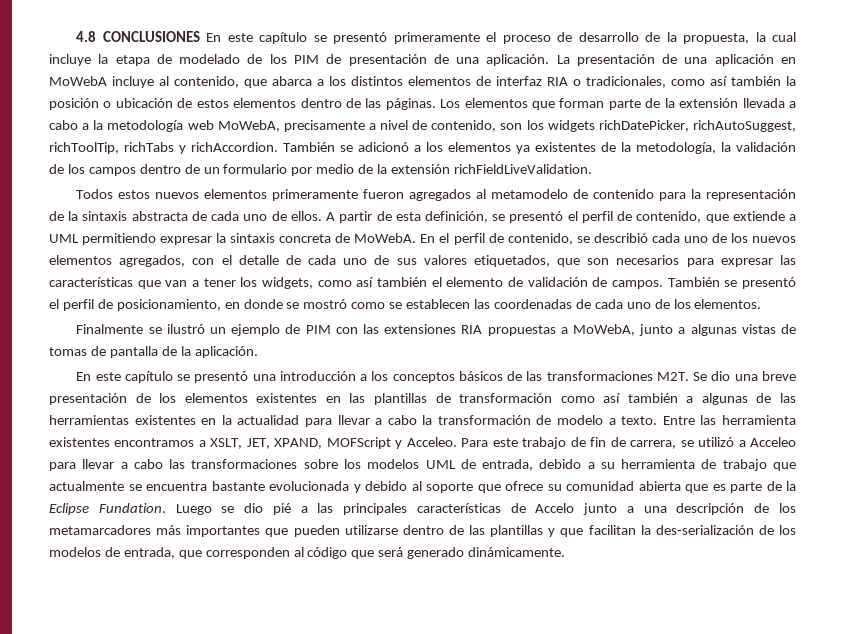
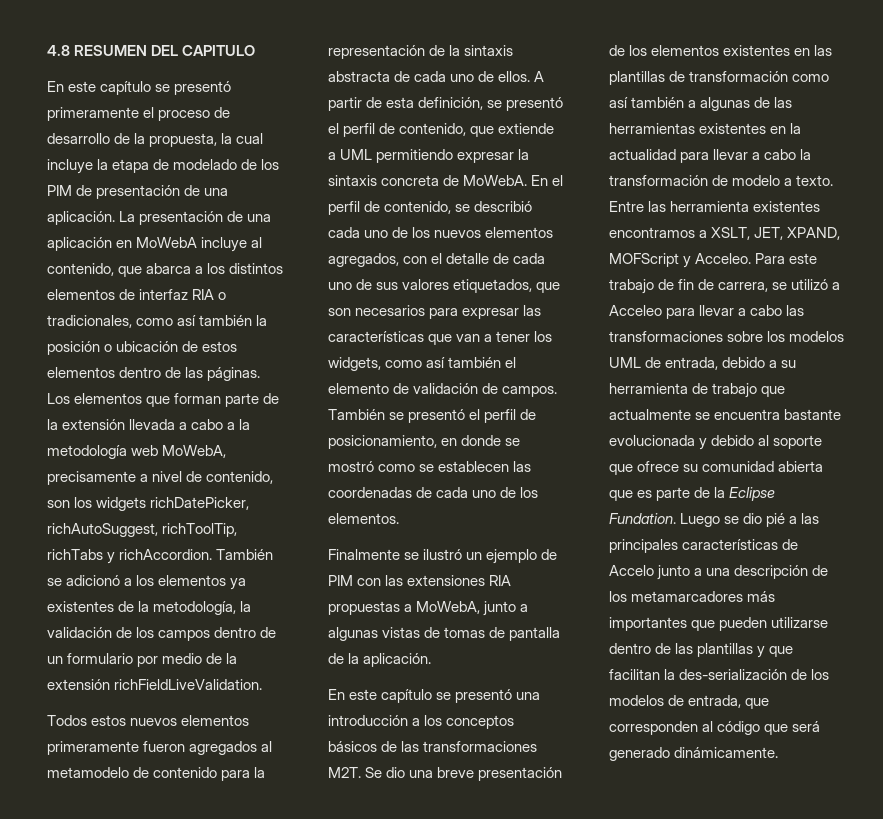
- 4.8 CONCLUSIONES En este capítulo se presentó primeramente el proceso de desarrollo de la propuesta, la cual incluye la etapa de modelado de los PIM de presentación de una aplicación.
+ 4.8 RESUMEN DEL CAPITULO
+ En este capítulo se presentó primeramente el proceso de desarrollo de la propuesta, la cual incluye la etapa de modelado de los PIM de presentación de una aplicación.

